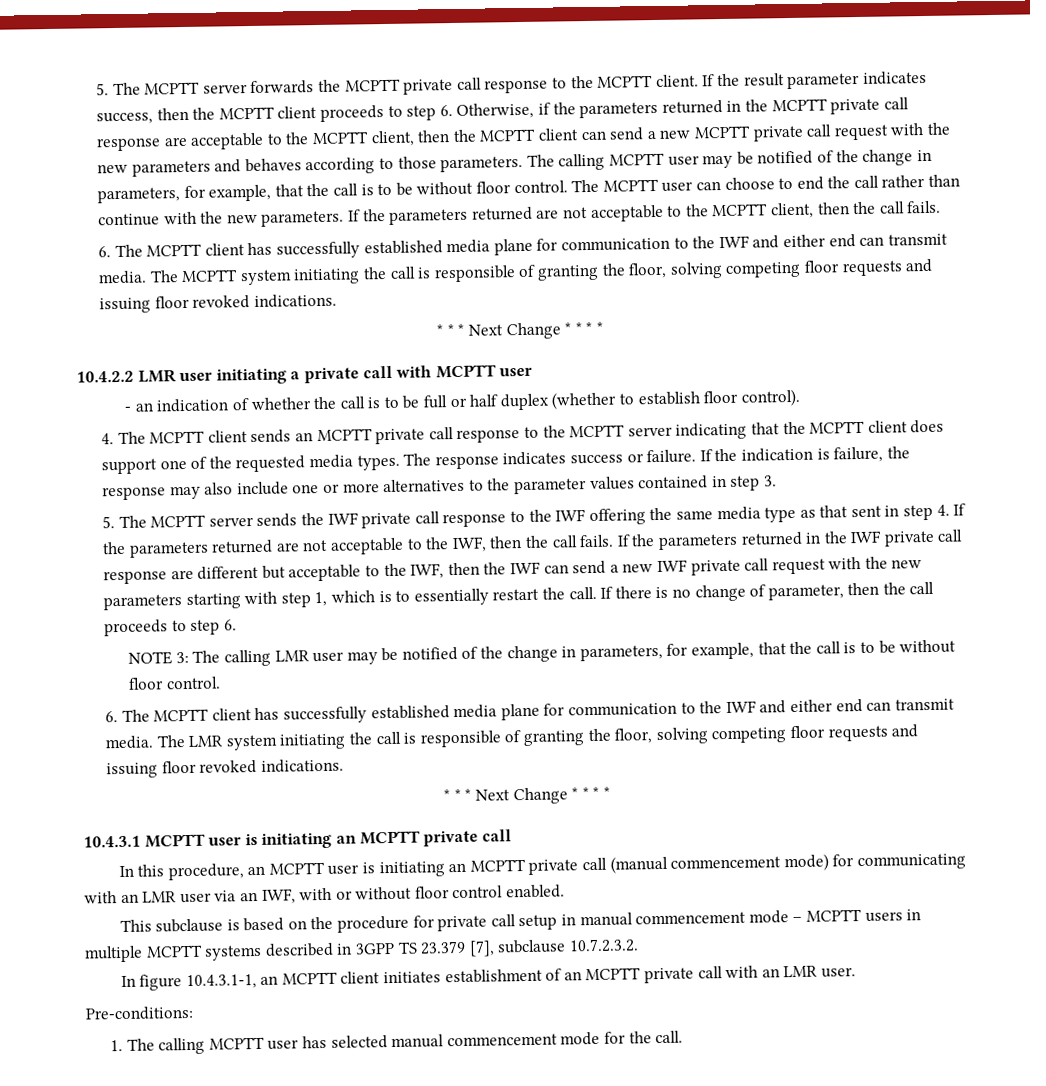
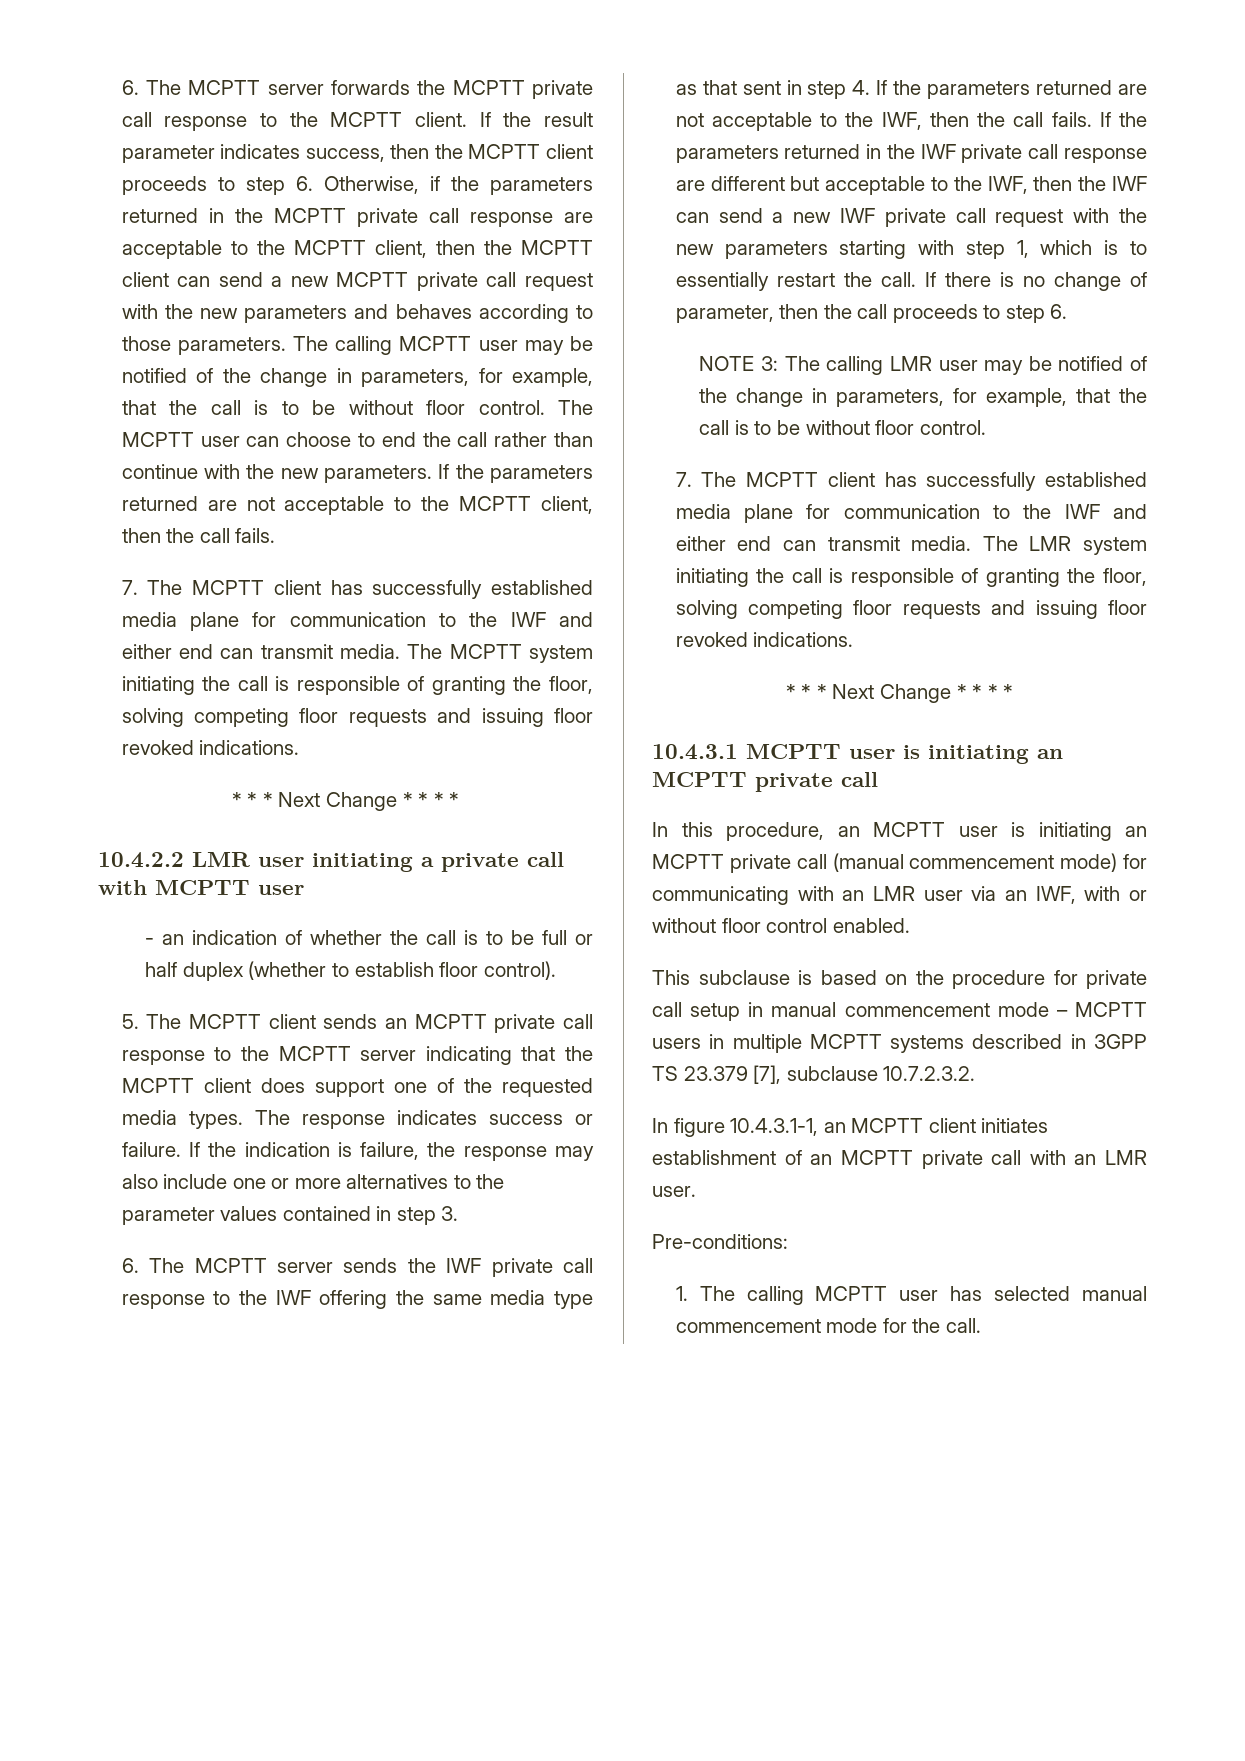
- 5. The MCPTT server forwards the MCPTT private call response to the MCPTT client.
+ 6. The MCPTT server forwards the MCPTT private call response to the MCPTT client.
  If the parameters returned are not acceptable to the MCPTT client, then the call fails.
- 6. The MCPTT client has successfully established media plane for communication to the IWF and either end can transmit media.
+ 7. The MCPTT client has successfully established media plane for communication to the IWF and either end can transmit media.
- 4. The MCPTT client sends an MCPTT private call response to the MCPTT server indicating that the MCPTT client does support one of the requested media types.
+ 5. The MCPTT client sends an MCPTT private call response to the MCPTT server indicating that the MCPTT client does support one of the requested media types.
- 5. The MCPTT server sends the IWF private call response to the IWF offering the same media type as that sent in step 4. If the parameters returned are not acceptable to the IWF, then the call fails.
+ 6. The MCPTT server sends the IWF private call response to the IWF offering the same media type as that sent in step 4. If the parameters returned are not acceptable to the IWF, then the call fails.
  NOTE 3: The calling LMR user may be notified of the change in parameters, for example, that the call is to be without floor control.
- 6. The MCPTT client has successfully established media plane for communication to the IWF and either end can transmit media.
+ 7. The MCPTT client has successfully established media plane for communication to the IWF and either end can transmit media.

